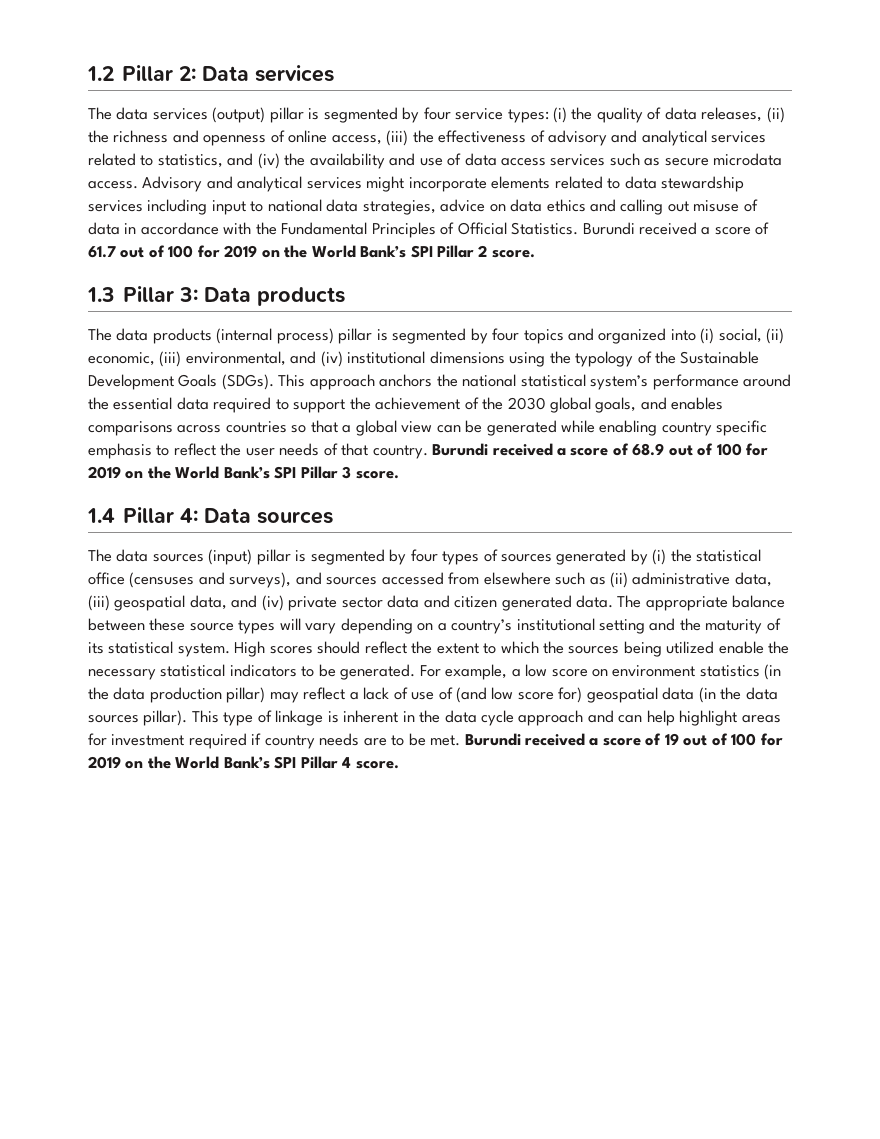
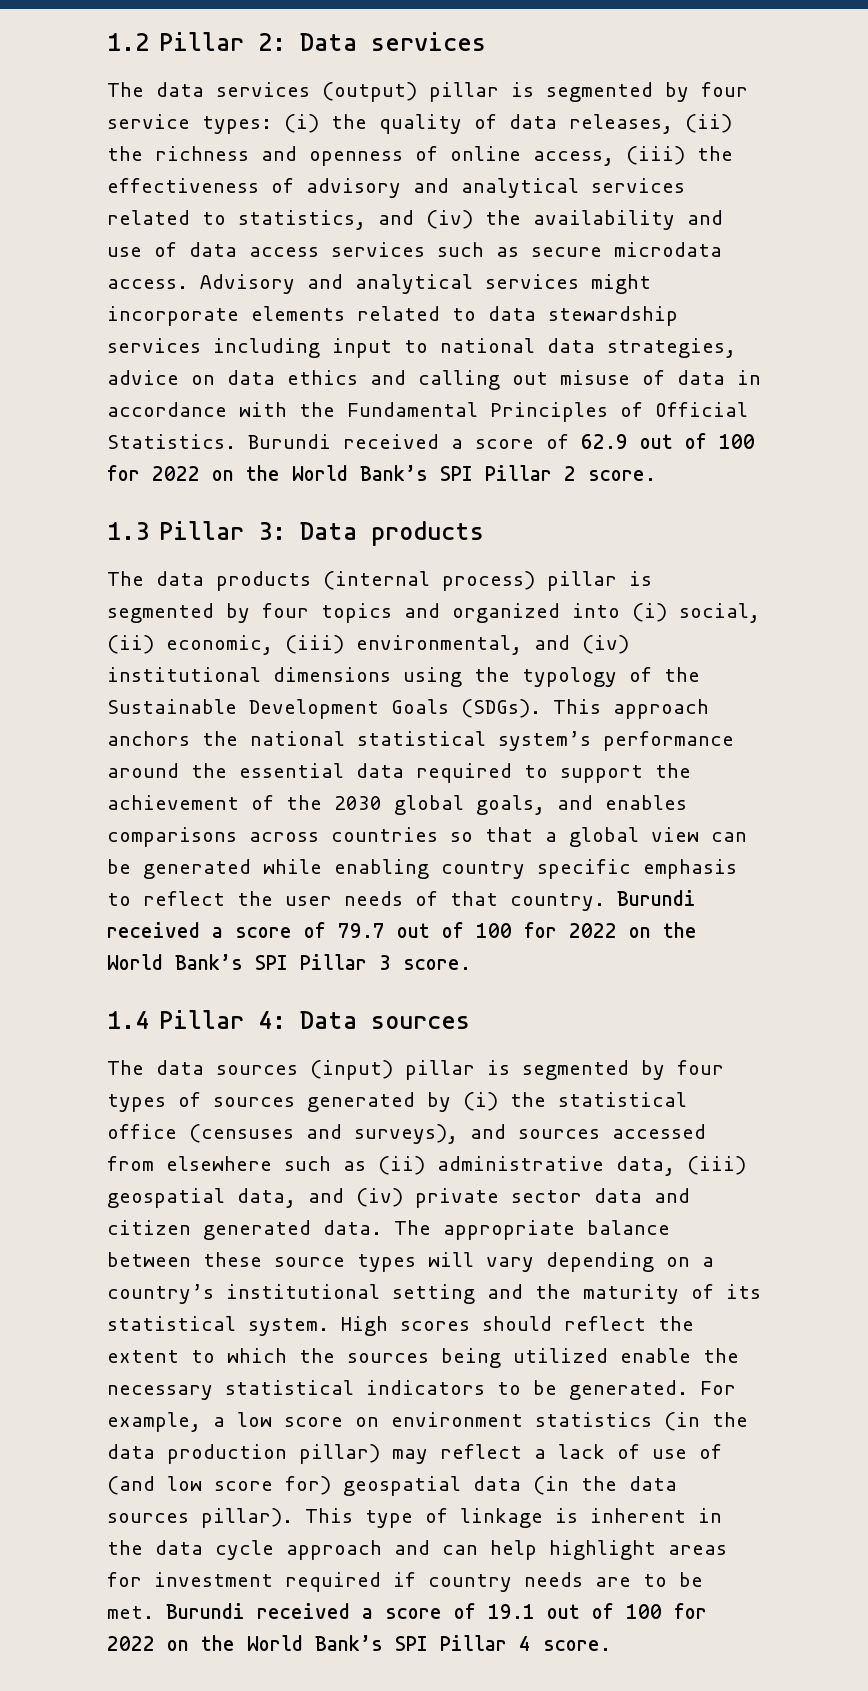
- Burundi received a score of 61.7 out of 100 for 2019 on the World Bank’s SPI Pillar 2 score.
+ Burundi received a score of 62.9 out of 100 for 2022 on the World Bank’s SPI Pillar 2 score.
- Burundi received a score of 68.9 out of 100 for 2019 on the World Bank’s SPI Pillar 3 score.
+ Burundi received a score of 79.7 out of 100 for 2022 on the World Bank’s SPI Pillar 3 score.
- Burundi received a score of 19 out of 100 for 2019 on the World Bank’s SPI Pillar 4 score.
+ Burundi received a score of 19.1 out of 100 for 2022 on the World Bank’s SPI Pillar 4 score.

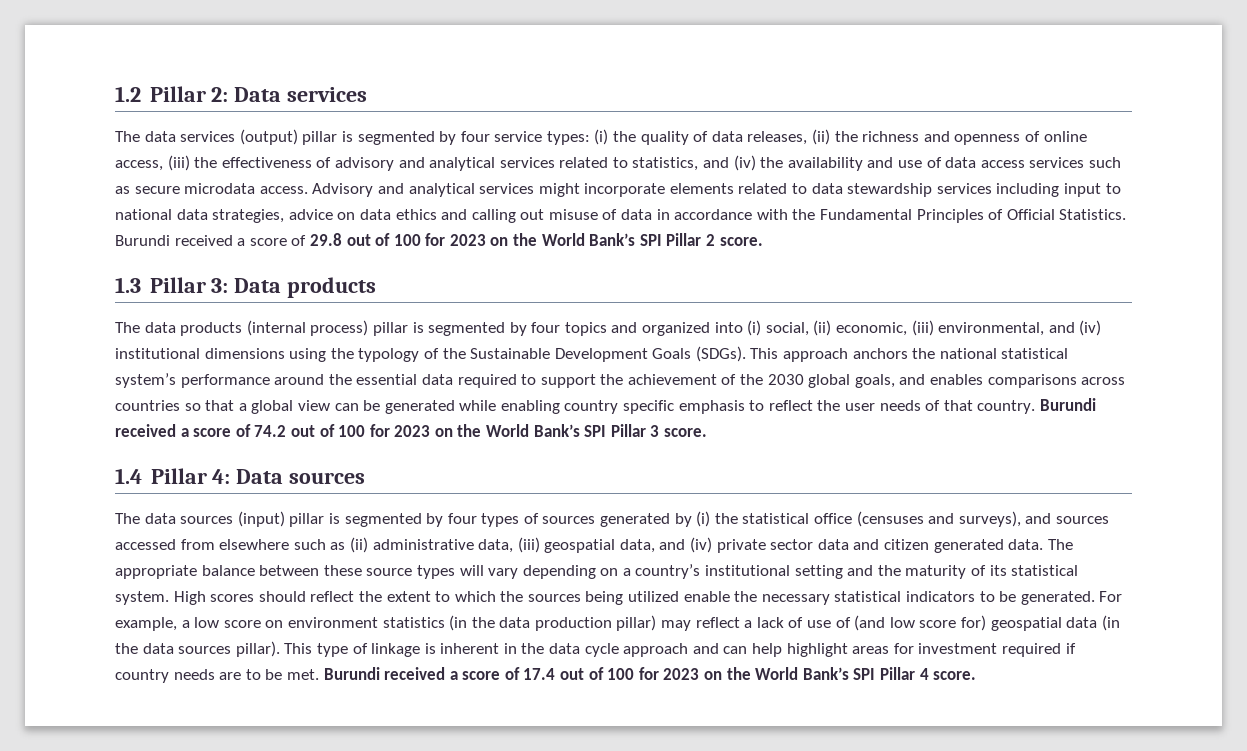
- Burundi received a score of 62.9 out of 100 for 2022 on the World Bank’s SPI Pillar 2 score.
+ Burundi received a score of 29.8 out of 100 for 2023 on the World Bank’s SPI Pillar 2 score.
- Burundi received a score of 79.7 out of 100 for 2022 on the World Bank’s SPI Pillar 3 score.
+ Burundi received a score of 74.2 out of 100 for 2023 on the World Bank’s SPI Pillar 3 score.
- Burundi received a score of 19.1 out of 100 for 2022 on the World Bank’s SPI Pillar 4 score.
+ Burundi received a score of 17.4 out of 100 for 2023 on the World Bank’s SPI Pillar 4 score.

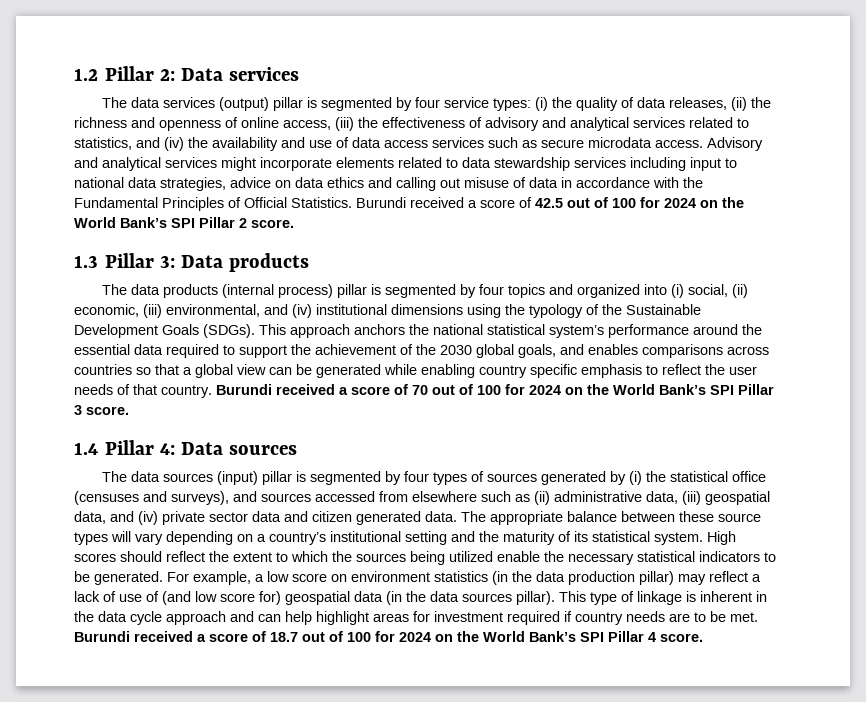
- Burundi received a score of 29.8 out of 100 for 2023 on the World Bank’s SPI Pillar 2 score.
+ Burundi received a score of 42.5 out of 100 for 2024 on the World Bank’s SPI Pillar 2 score.
- Burundi received a score of 74.2 out of 100 for 2023 on the World Bank’s SPI Pillar 3 score.
+ Burundi received a score of 70 out of 100 for 2024 on the World Bank’s SPI Pillar 3 score.
- Burundi received a score of 17.4 out of 100 for 2023 on the World Bank’s SPI Pillar 4 score.
+ Burundi received a score of 18.7 out of 100 for 2024 on the World Bank’s SPI Pillar 4 score.

